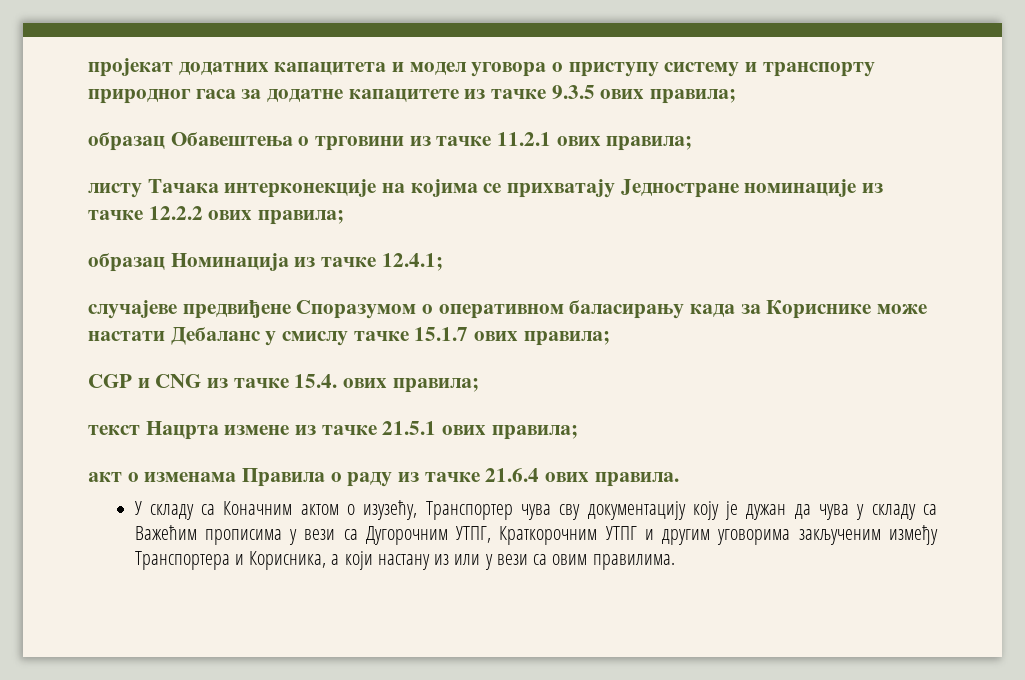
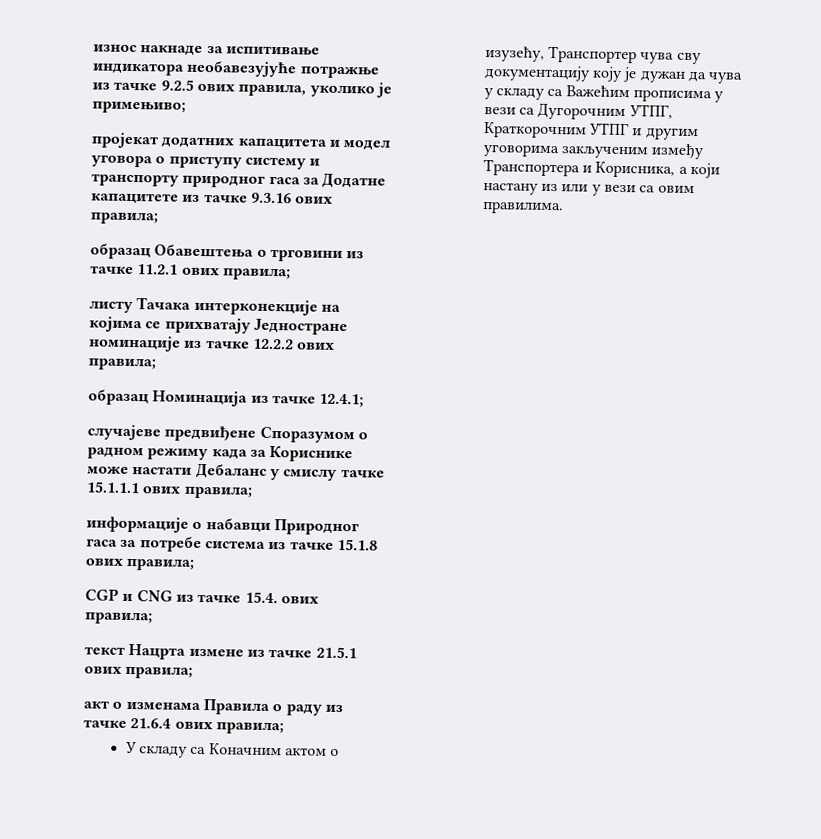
+ износ накнаде за испитивање индикатора необавезујуће потражње из тачке 9.2.5 ових правила, уколико је примењиво;
- пројекат додатних капацитета и модел уговора о приступу систему и транспорту природног гаса за додатне капацитете из тачке 9.3.5 ових правила;
+ пројекат додатних капацитета и модел уговора о приступу систему и транспорту природног гаса за Додатне капацитете из тачке 9.3.16 ових правила;
- случајеве предвиђене Споразумом о оперативном баласирању када за Кориснике може настати Дебаланс у смислу тачке 15.1.7 ових правила;
+ случајеве предвиђене Споразумом о радном режиму када за Кориснике може настати Дебаланс у смислу тачке 15.1.1.1 ових правила;
+ информације о набавци Природног гаса за потребе система из тачке 15.1.8 ових правила;
- акт о изменама Правила о раду из тачке 21.6.4 ових правила.
+ акт о изменама Правила о раду из тачке 21.6.4 ових правила;

